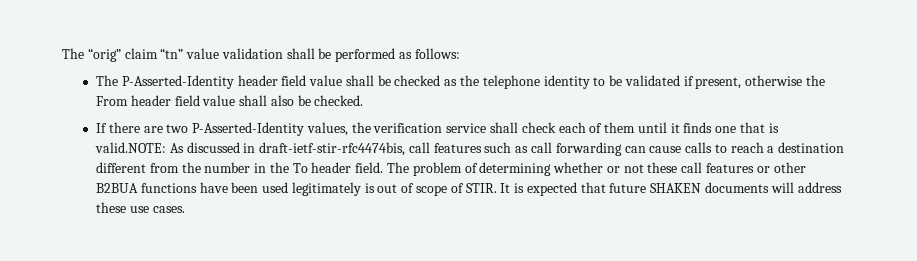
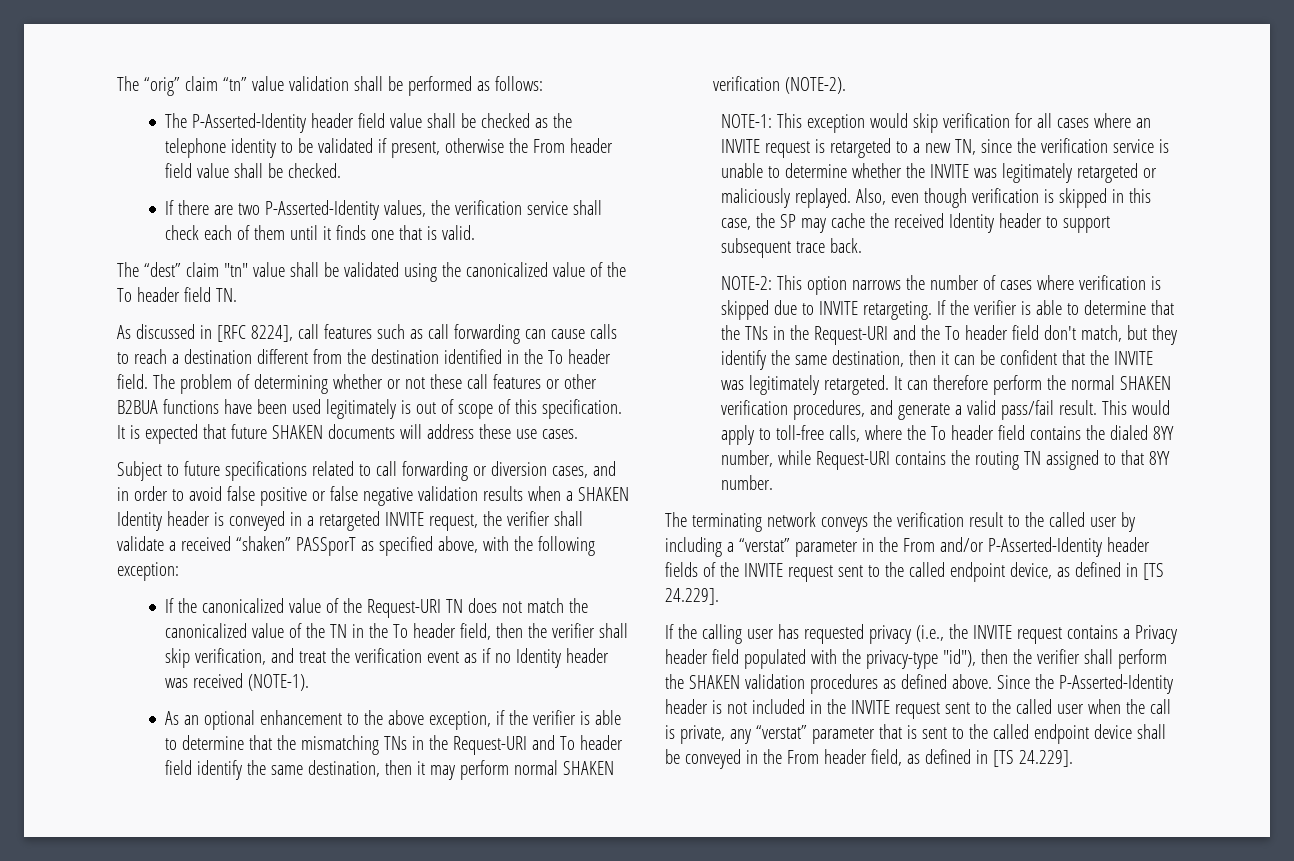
- The P-Asserted-Identity header field value shall be checked as the telephone identity to be validated if present, otherwise the From header field value shall also be checked.
+ The P-Asserted-Identity header field value shall be checked as the telephone identity to be validated if present, otherwise the From header field value shall be checked.
- If there are two P-Asserted-Identity values, the verification service shall check each of them until it finds one that is valid.NOTE: As discussed in draft-ietf-stir-rfc4474bis, call features such as call forwarding can cause calls to reach a destination different from the number in the To header field.
+ If there are two P-Asserted-Identity values, the verification service shall check each of them until it finds one that is valid.
+ The “dest” claim "tn" value shall be validated using the canonicalized value of the To header field TN.
+ As discussed in [RFC 8224], call features such as call forwarding can cause calls to reach a destination different from the destination identified in the To header field.
- The problem of determining whether or not these call features or other B2BUA functions have been used legitimately is out of scope of STIR.
+ The problem of determining whether or not these call features or other B2BUA functions have been used legitimately is out of scope of this specification.
+ Subject to future specifications related to call forwarding or diversion cases, and in order to avoid false positive or false negative validation results when a SHAKEN Identity header is conveyed in a retargeted INVITE request, the verifier shall validate a received “shaken” PASSporT as specified above, with the following exception:
+ If the canonicalized value of the Request-URI TN does not match the canonicalized value of the TN in the To header field, then the verifier shall skip verification, and treat the verification event as if no Identity header was received (NOTE-1).
+ As an optional enhancement to the above exception, if the verifier is able to determine that the mismatching TNs in the Request-URI and To header field identify the same destination, then it may perform normal SHAKEN verification (NOTE-2).
+ NOTE-1: This exception would skip verification for all cases where an INVITE request is retargeted to a new TN, since the verification service is unable to determine whether the INVITE was legitimately retargeted or maliciously replayed. Also, even though verification is skipped in this case, the SP may cache the received Identity header to support subsequent trace back.
+ NOTE-2: This option narrows the number of cases where verification is skipped due to INVITE retargeting. If the verifier is able to determine that the TNs in the Request-URI and the To header field don't match, but they identify the same destination, then it can be confident that the INVITE was legitimately retargeted. It can therefore perform the normal SHAKEN verification procedures, and generate a valid pass/fail result. This would apply to toll-free calls, where the To header field contains the dialed 8YY number, while Request-URI contains the routing TN assigned to that 8YY number.
+ The terminating network conveys the verification result to the called user by including a “verstat” parameter in the From and/or P-Asserted-Identity header fields of the INVITE request sent to the called endpoint device, as defined in [TS 24.229].
+ If the calling user has requested privacy (i.e., the INVITE request contains a Privacy header field populated with the privacy-type "id"), then the verifier shall perform the SHAKEN validation procedures as defined above. Since the P-Asserted-Identity header is not included in the INVITE request sent to the called user when the call is private, any “verstat” parameter that is sent to the called endpoint device shall be conveyed in the From header field, as defined in [TS 24.229].

